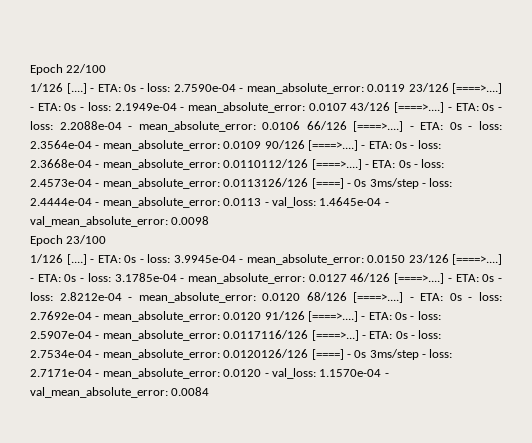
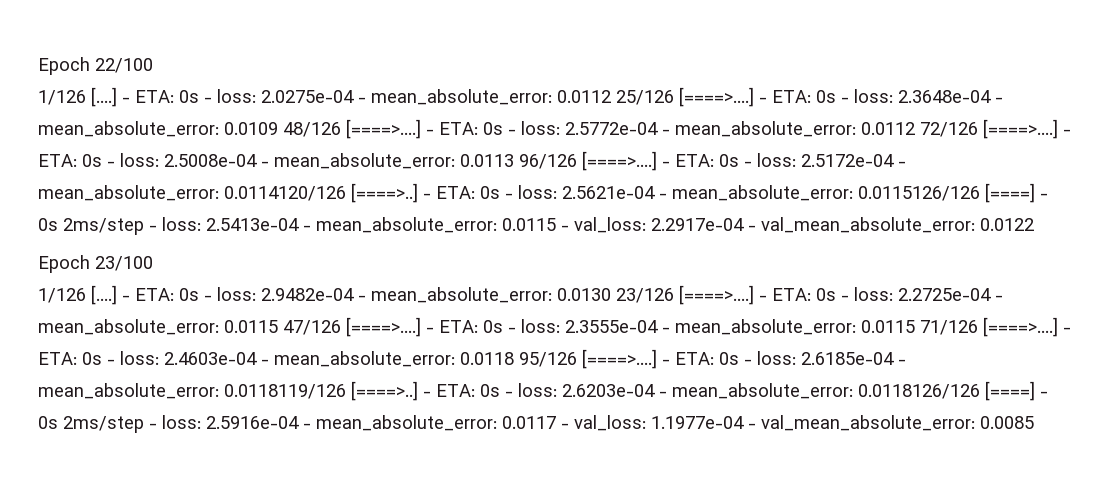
- - ETA: 0s - loss: 2.7590e-04 - mean_absolute_error: 0.0119 23/126 [====>....] - ETA: 0s - loss: 2.1949e-04 - mean_absolute_error: 0.0107 43/126 [====>....] - ETA: 0s - loss: 2.2088e-04 - mean_absolute_error: 0.0106 66/126 [====>....] - ETA: 0s - loss: 2.3564e-04 - mean_absolute_error: 0.0109 90/126 [====>....] - ETA: 0s - loss: 2.3668e-04 - mean_absolute_error: 0.0110112/126 [====>....] - ETA: 0s - loss: 2.4573e-04 - mean_absolute_error: 0.0113126/126 [====] - 0s 3ms/step - loss: 2.4444e-04 - mean_absolute_error: 0.0113 - val_loss: 1.4645e-04 - val_mean_absolute_error: 0.0098
+ - ETA: 0s - loss: 2.0275e-04 - mean_absolute_error: 0.0112 25/126 [====>....] - ETA: 0s - loss: 2.3648e-04 - mean_absolute_error: 0.0109 48/126 [====>....] - ETA: 0s - loss: 2.5772e-04 - mean_absolute_error: 0.0112 72/126 [====>....] - ETA: 0s - loss: 2.5008e-04 - mean_absolute_error: 0.0113 96/126 [====>....] - ETA: 0s - loss: 2.5172e-04 - mean_absolute_error: 0.0114120/126 [====>..] - ETA: 0s - loss: 2.5621e-04 - mean_absolute_error: 0.0115126/126 [====] - 0s 2ms/step - loss: 2.5413e-04 - mean_absolute_error: 0.0115 - val_loss: 2.2917e-04 - val_mean_absolute_error: 0.0122
- - ETA: 0s - loss: 3.9945e-04 - mean_absolute_error: 0.0150 23/126 [====>....] - ETA: 0s - loss: 3.1785e-04 - mean_absolute_error: 0.0127 46/126 [====>....] - ETA: 0s - loss: 2.8212e-04 - mean_absolute_error: 0.0120 68/126 [====>....] - ETA: 0s - loss: 2.7692e-04 - mean_absolute_error: 0.0120 91/126 [====>....] - ETA: 0s - loss: 2.5907e-04 - mean_absolute_error: 0.0117116/126 [====>...] - ETA: 0s - loss: 2.7534e-04 - mean_absolute_error: 0.0120126/126 [====] - 0s 3ms/step - loss: 2.7171e-04 - mean_absolute_error: 0.0120 - val_loss: 1.1570e-04 - val_mean_absolute_error: 0.0084
+ - ETA: 0s - loss: 2.9482e-04 - mean_absolute_error: 0.0130 23/126 [====>....] - ETA: 0s - loss: 2.2725e-04 - mean_absolute_error: 0.0115 47/126 [====>....] - ETA: 0s - loss: 2.3555e-04 - mean_absolute_error: 0.0115 71/126 [====>....] - ETA: 0s - loss: 2.4603e-04 - mean_absolute_error: 0.0118 95/126 [====>....] - ETA: 0s - loss: 2.6185e-04 - mean_absolute_error: 0.0118119/126 [====>..] - ETA: 0s - loss: 2.6203e-04 - mean_absolute_error: 0.0118126/126 [====] - 0s 2ms/step - loss: 2.5916e-04 - mean_absolute_error: 0.0117 - val_loss: 1.1977e-04 - val_mean_absolute_error: 0.0085

